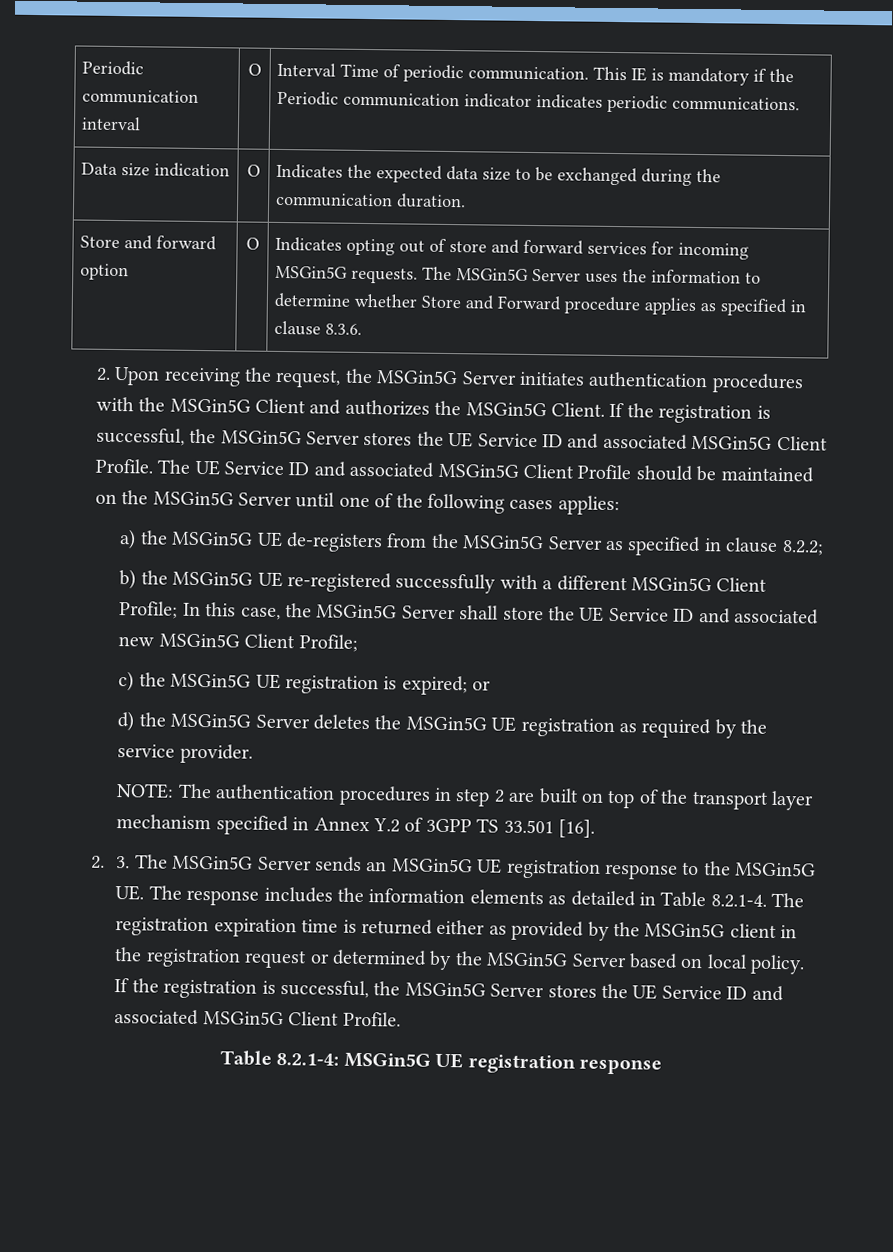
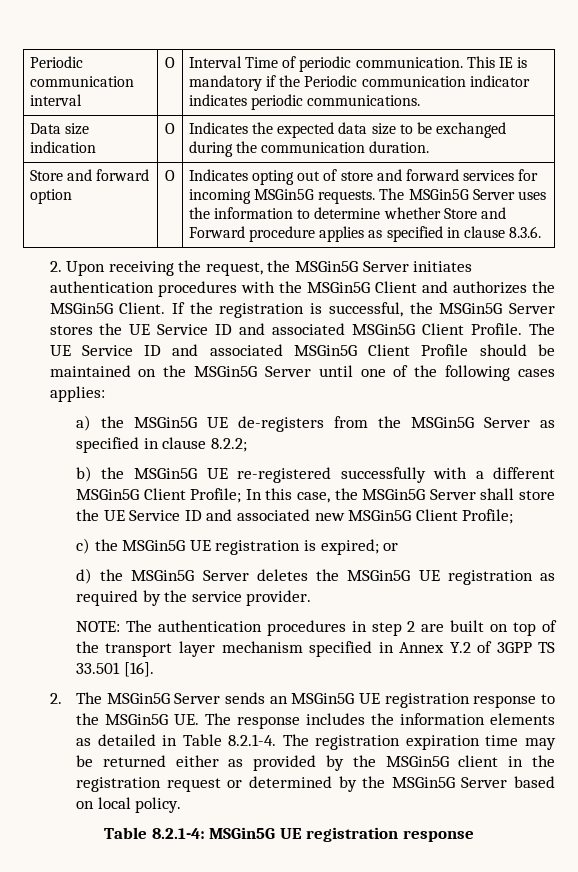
- 2. 3. The MSGin5G Server sends an MSGin5G UE registration response to the MSGin5G UE. The response includes the information elements as detailed in Table 8.2.1-4. The registration expiration time is returned either as provided by the MSGin5G client in the registration request or determined by the MSGin5G Server based on local policy. If the registration is successful, the MSGin5G Server stores the UE Service ID and associated MSGin5G Client Profile.
+ 2. The MSGin5G Server sends an MSGin5G UE registration response to the MSGin5G UE. The response includes the information elements as detailed in Table 8.2.1-4. The registration expiration time may be returned either as provided by the MSGin5G client in the registration request or determined by the MSGin5G Server based on local policy.

